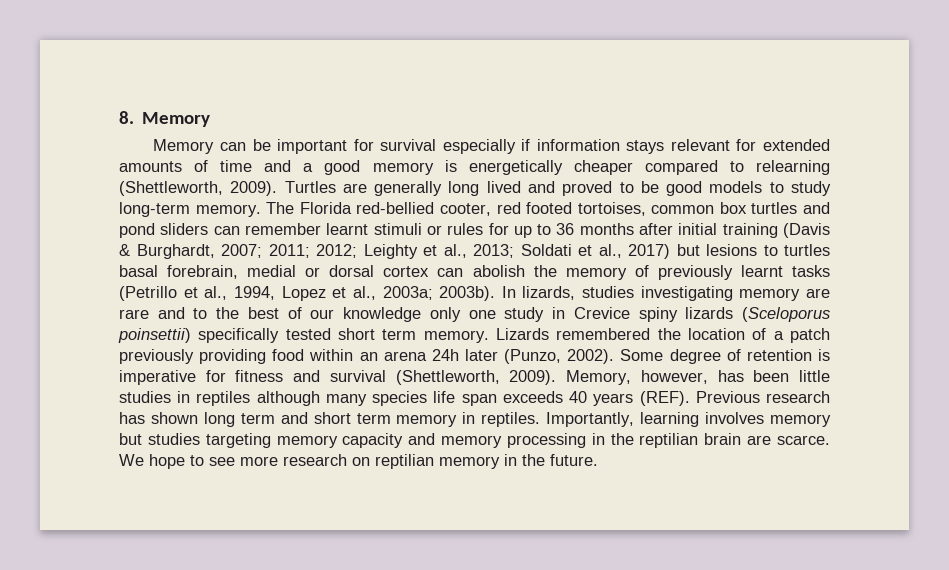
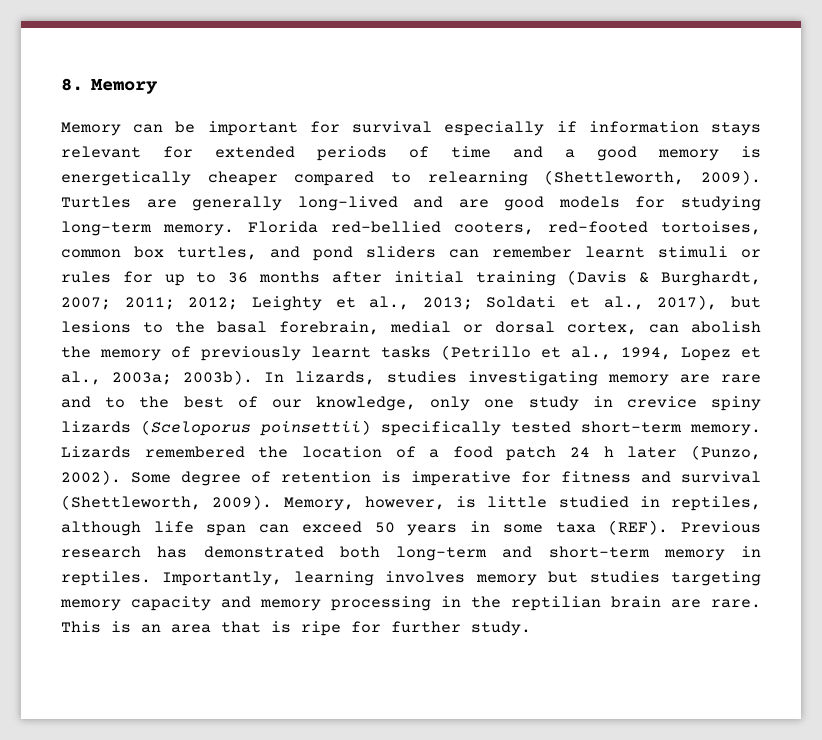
- Memory can be important for survival especially if information stays relevant for extended amounts of time and a good memory is energetically cheaper compared to relearning (Shettleworth, 2009).
+ Memory can be important for survival especially if information stays relevant for extended periods of time and a good memory is energetically cheaper compared to relearning (Shettleworth, 2009).
- Turtles are generally long lived and proved to be good models to study long-term memory.
+ Turtles are generally long-lived and are good models for studying long-term memory.
- The Florida red-bellied cooter, red footed tortoises, common box turtles and pond sliders can remember learnt stimuli or rules for up to 36 months after initial training (Davis & Burghardt, 2007; 2011; 2012; Leighty et al., 2013; Soldati et al., 2017) but lesions to turtles basal forebrain, medial or dorsal cortex can abolish the memory of previously learnt tasks (Petrillo et al., 1994, Lopez et al., 2003a; 2003b).
+ Florida red-bellied cooters, red-footed tortoises, common box turtles, and pond sliders can remember learnt stimuli or rules for up to 36 months after initial training (Davis & Burghardt, 2007; 2011; 2012; Leighty et al., 2013; Soldati et al., 2017), but lesions to the basal forebrain, medial or dorsal cortex, can abolish the memory of previously learnt tasks (Petrillo et al., 1994, Lopez et al., 2003a; 2003b).
- In lizards, studies investigating memory are rare and to the best of our knowledge only one study in Crevice spiny lizards (Sceloporus poinsettii) specifically tested short term memory.
+ In lizards, studies investigating memory are rare and to the best of our knowledge, only one study in crevice spiny lizards (Sceloporus poinsettii) specifically tested short-term memory.
- Lizards remembered the location of a patch previously providing food within an arena 24h later (Punzo, 2002).
+ Lizards remembered the location of a food patch 24 h later (Punzo, 2002).
- Memory, however, has been little studies in reptiles although many species life span exceeds 40 years (REF). Previous research has shown long term and short term memory in reptiles.
+ Memory, however, is little studied in reptiles, although life span can exceed 50 years in some taxa (REF). Previous research has demonstrated both long-term and short-term memory in reptiles.
- Importantly, learning involves memory but studies targeting memory capacity and memory processing in the reptilian brain are scarce. We hope to see more research on reptilian memory in the future.
+ Importantly, learning involves memory but studies targeting memory capacity and memory processing in the reptilian brain are rare. This is an area that is ripe for further study.

